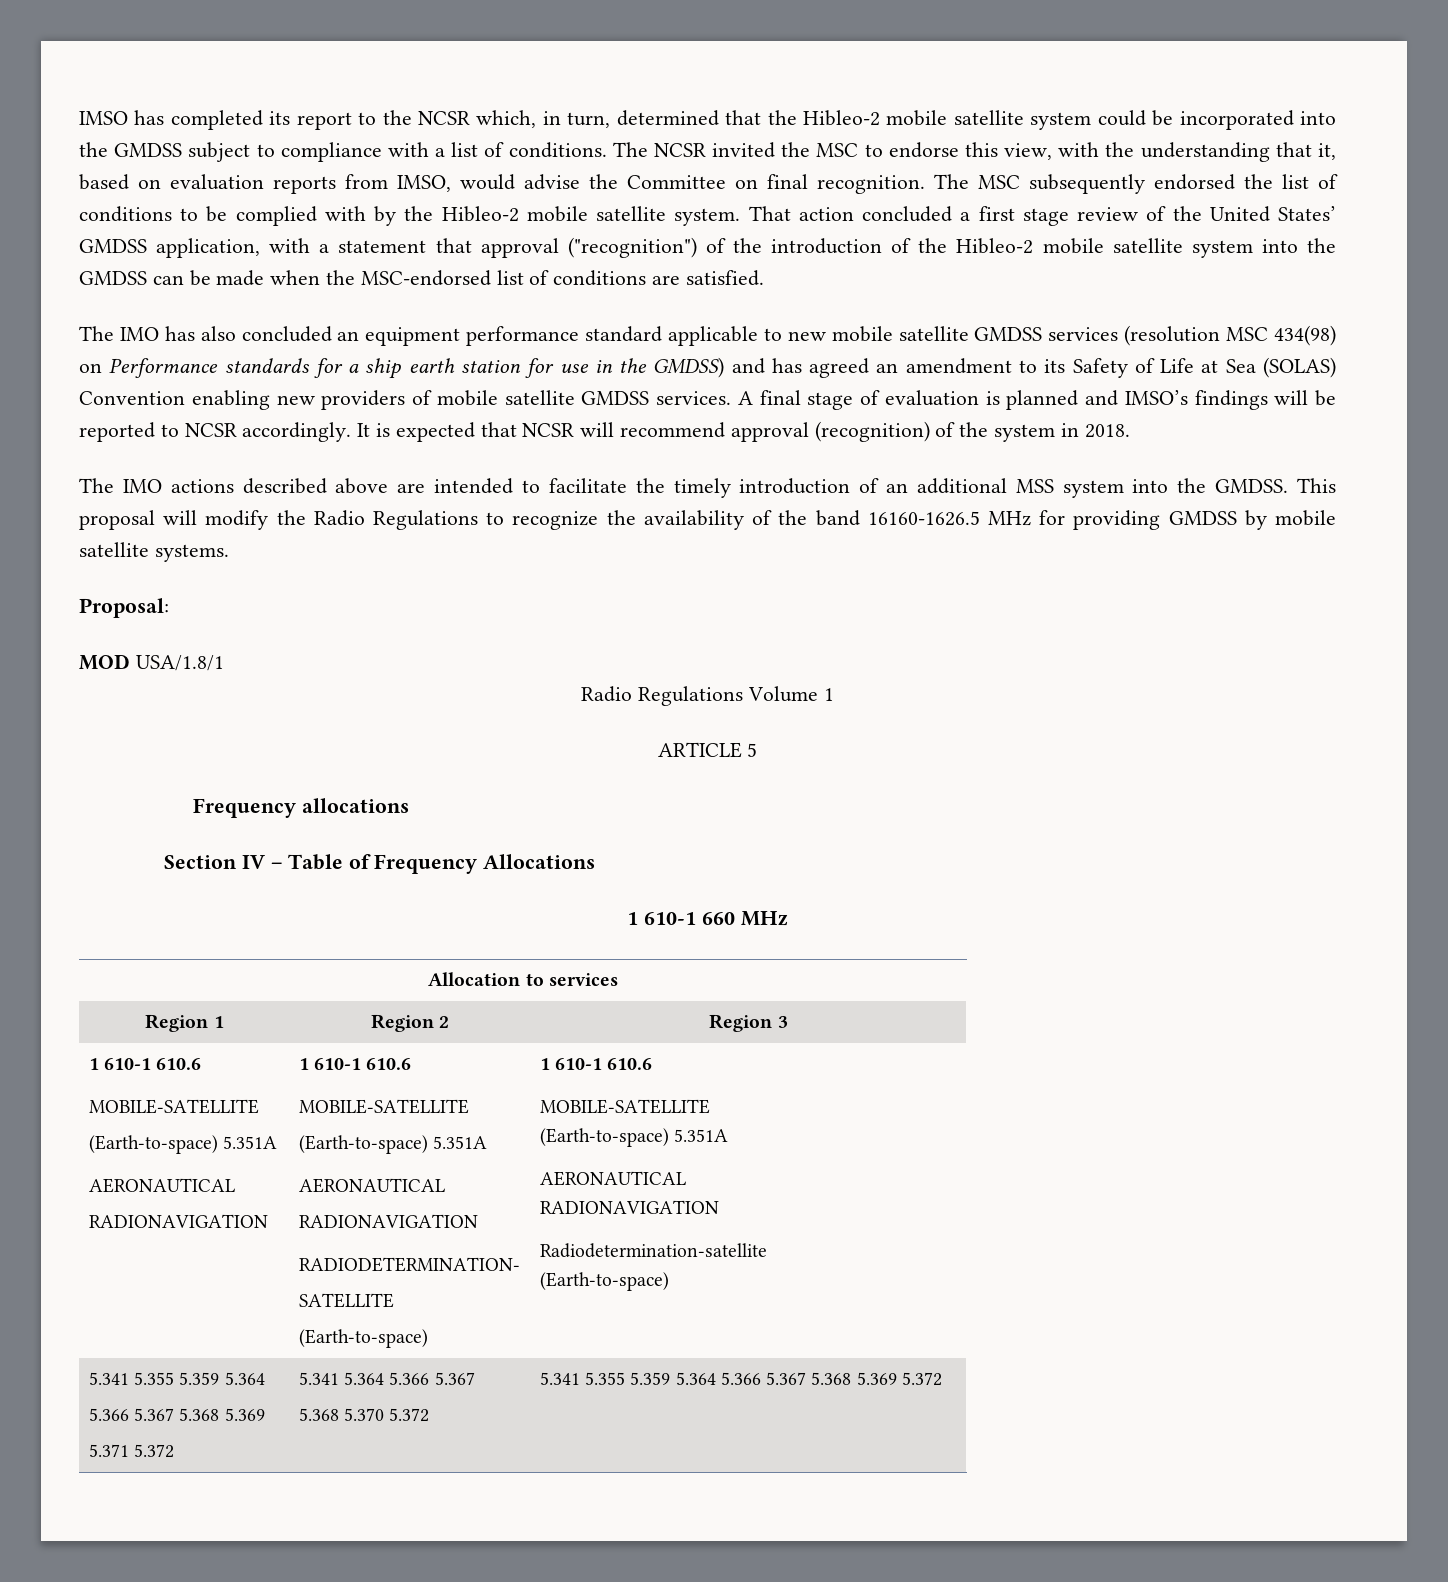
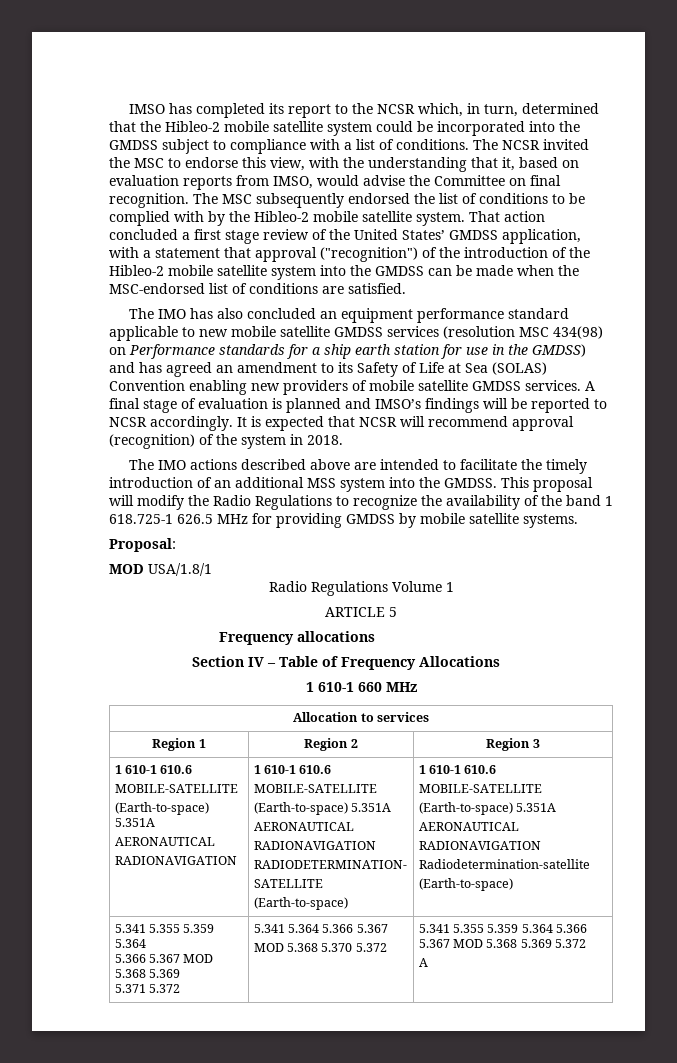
- This proposal will modify the Radio Regulations to recognize the availability of the band 16160-1626.5 MHz for providing GMDSS by mobile satellite systems.
+ This proposal will modify the Radio Regulations to recognize the availability of the band 1 618.725-1 626.5 MHz for providing GMDSS by mobile satellite systems.
  Region 1 | Region 2 | Region 3
  1 610-1 610.6
  MOBILE-SATELLITE
  (Earth-to-space) 5.351A
  AERONAUTICAL
  RADIONAVIGATION | 1 610-1 610.6
  MOBILE-SATELLITE
  (Earth-to-space) 5.351A
  AERONAUTICAL
  RADIONAVIGATION
  RADIODETERMINATION-
  SATELLITE
  (Earth-to-space) | 1 610-1 610.6
  MOBILE-SATELLITE
  (Earth-to-space) 5.351A
  AERONAUTICAL
  RADIONAVIGATION
  Radiodetermination-satellite
  (Earth-to-space)
  5.341 5.355 5.359 5.364
- 5.366 5.367 5.368 5.369
+ 5.366 5.367 MOD 5.368 5.369
  5.371 5.372 | 5.341 5.364 5.366 5.367
- 5.368 5.370 5.372 | 5.341 5.355 5.359 5.364 5.366 5.367 5.368 5.369 5.372
+ MOD 5.368 5.370 5.372 | 5.341 5.355 5.359 5.364 5.366 5.367 MOD 5.368 5.369 5.372
+ A

